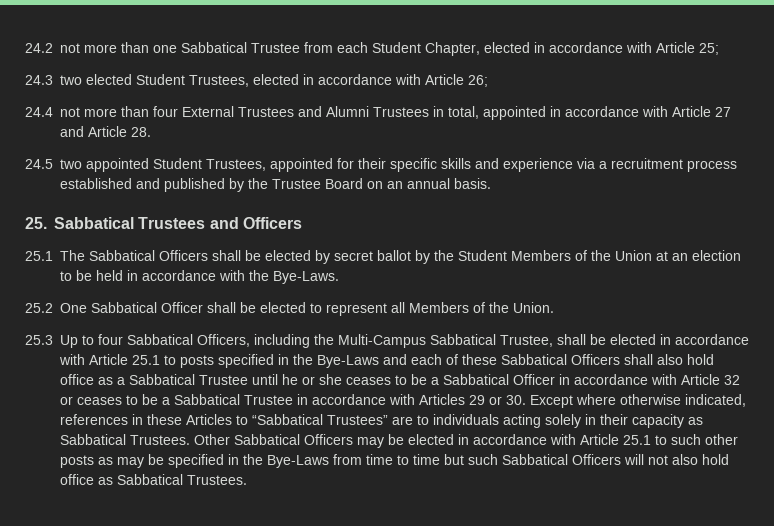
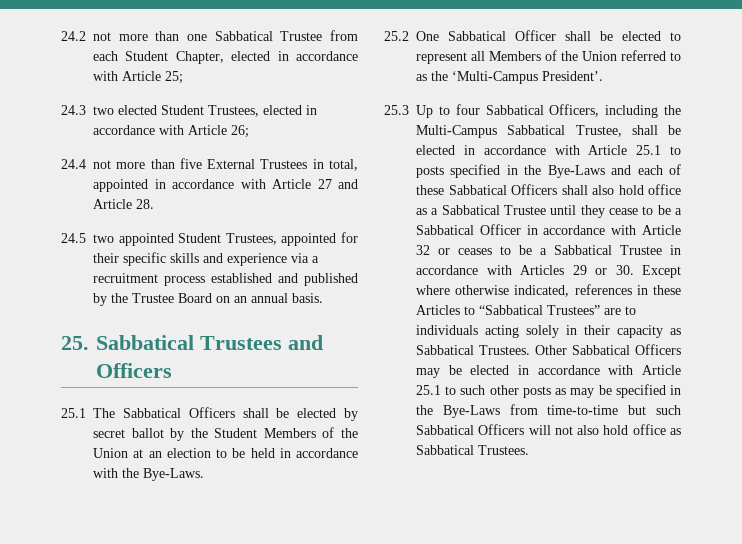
- 24.4 not more than four External Trustees and Alumni Trustees in total, appointed in accordance with Article 27 and Article 28.
+ 24.4 not more than five External Trustees in total, appointed in accordance with Article 27 and Article 28.
- 25.2 One Sabbatical Officer shall be elected to represent all Members of the Union.
+ 25.2 One Sabbatical Officer shall be elected to represent all Members of the Union referred to as the ‘Multi-Campus President’.
- 25.3 Up to four Sabbatical Officers, including the Multi-Campus Sabbatical Trustee, shall be elected in accordance with Article 25.1 to posts specified in the Bye-Laws and each of these Sabbatical Officers shall also hold office as a Sabbatical Trustee until he or she ceases to be a Sabbatical Officer in accordance with Article 32 or ceases to be a Sabbatical Trustee in accordance with Articles 29 or 30. Except where otherwise indicated, references in these Articles to “Sabbatical Trustees” are to individuals acting solely in their capacity as Sabbatical Trustees.
+ 25.3 Up to four Sabbatical Officers, including the Multi-Campus Sabbatical Trustee, shall be elected in accordance with Article 25.1 to posts specified in the Bye-Laws and each of these Sabbatical Officers shall also hold office as a Sabbatical Trustee until they cease to be a Sabbatical Officer in accordance with Article 32 or ceases to be a Sabbatical Trustee in accordance with Articles 29 or 30. Except where otherwise indicated, references in these Articles to “Sabbatical Trustees” are to individuals acting solely in their capacity as Sabbatical Trustees.
- Other Sabbatical Officers may be elected in accordance with Article 25.1 to such other posts as may be specified in the Bye-Laws from time to time but such Sabbatical Officers will not also hold office as Sabbatical Trustees.
+ Other Sabbatical Officers may be elected in accordance with Article 25.1 to such other posts as may be specified in the Bye-Laws from time-to-time but such Sabbatical Officers will not also hold office as Sabbatical Trustees.

